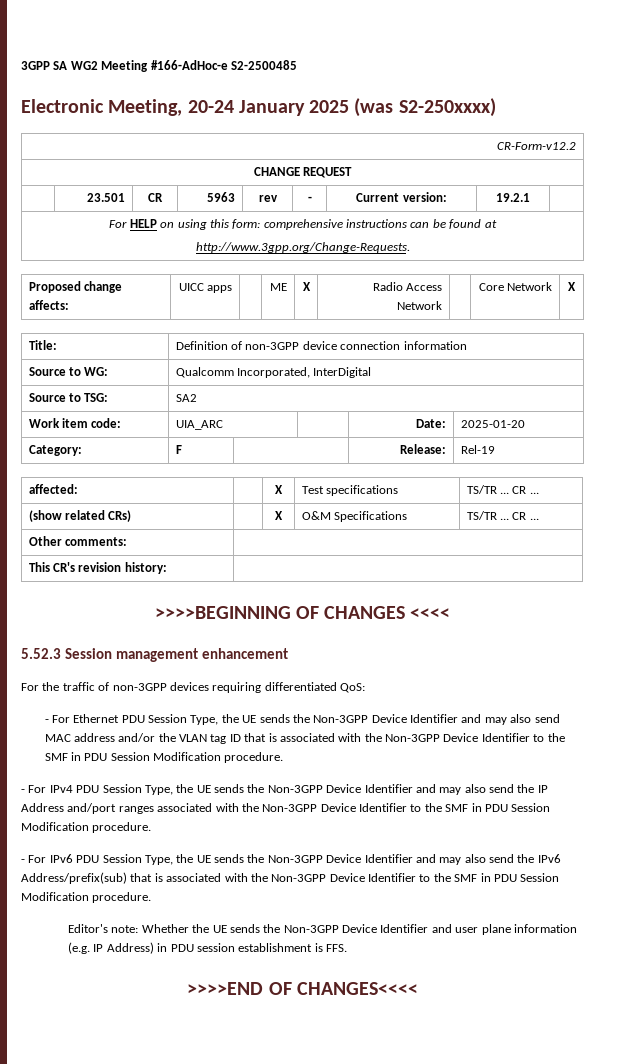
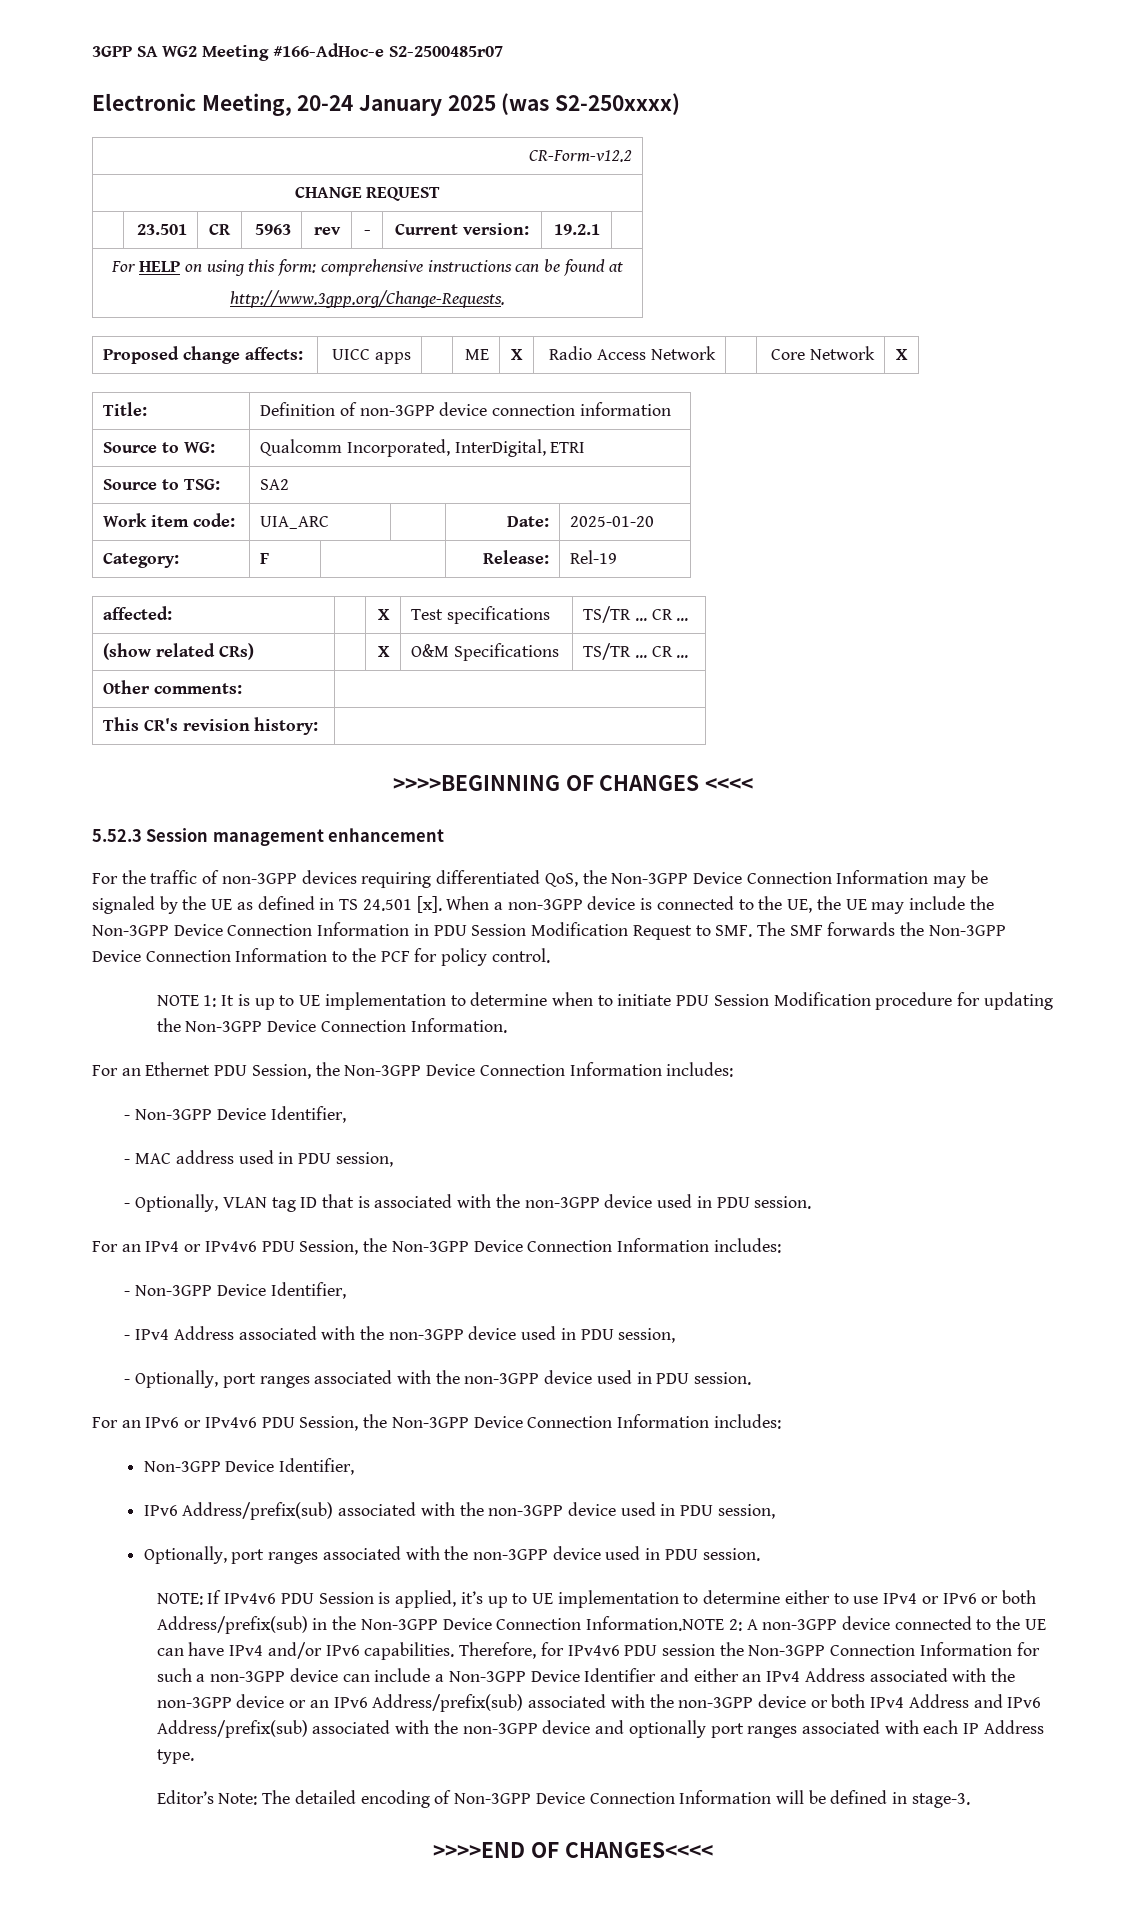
- 3GPP SA WG2 Meeting #166-AdHoc-e S2-2500485
+ 3GPP SA WG2 Meeting #166-AdHoc-e S2-2500485r07
- Source to WG: | Qualcomm Incorporated, InterDigital
+ Source to WG: | Qualcomm Incorporated, InterDigital, ETRI
- For the traffic of non-3GPP devices requiring differentiated QoS:
- - For Ethernet PDU Session Type, the UE sends the Non-3GPP Device Identifier and may also send MAC address and/or the VLAN tag ID that is associated with the Non-3GPP Device Identifier to the SMF in PDU Session Modification procedure.
- - For IPv4 PDU Session Type, the UE sends the Non-3GPP Device Identifier and may also send the IP Address and/port ranges associated with the Non-3GPP Device Identifier to the SMF in PDU Session Modification procedure.
- - For IPv6 PDU Session Type, the UE sends the Non-3GPP Device Identifier and may also send the IPv6 Address/prefix(sub) that is associated with the Non-3GPP Device Identifier to the SMF in PDU Session Modification procedure.
- Editor's note: Whether the UE sends the Non-3GPP Device Identifier and user plane information (e.g. IP Address) in PDU session establishment is FFS.
+ For the traffic of non-3GPP devices requiring differentiated QoS, the Non-3GPP Device Connection Information may be signaled by the UE as defined in TS 24.501 [x]. When a non-3GPP device is connected to the UE, the UE may include the Non-3GPP Device Connection Information in PDU Session Modification Request to SMF. The SMF forwards the Non-3GPP Device Connection Information to the PCF for policy control.
+ NOTE 1: It is up to UE implementation to determine when to initiate PDU Session Modification procedure for updating the Non-3GPP Device Connection Information.
+ For an Ethernet PDU Session, the Non-3GPP Device Connection Information includes:
+ - Non-3GPP Device Identifier,
+ - MAC address used in PDU session,
+ - Optionally, VLAN tag ID that is associated with the non-3GPP device used in PDU session.
+ For an IPv4 or IPv4v6 PDU Session, the Non-3GPP Device Connection Information includes:
+ - Non-3GPP Device Identifier,
+ - IPv4 Address associated with the non-3GPP device used in PDU session,
+ - Optionally, port ranges associated with the non-3GPP device used in PDU session.
+ For an IPv6 or IPv4v6 PDU Session, the Non-3GPP Device Connection Information includes:
+ Non-3GPP Device Identifier,
+ IPv6 Address/prefix(sub) associated with the non-3GPP device used in PDU session,
+ Optionally, port ranges associated with the non-3GPP device used in PDU session.
+ NOTE: If IPv4v6 PDU Session is applied, it’s up to UE implementation to determine either to use IPv4 or IPv6 or both Address/prefix(sub) in the Non-3GPP Device Connection Information.NOTE 2: A non-3GPP device connected to the UE can have IPv4 and/or IPv6 capabilities. Therefore, for IPv4v6 PDU session the Non-3GPP Connection Information for such a non-3GPP device can include a Non-3GPP Device Identifier and either an IPv4 Address associated with the non-3GPP device or an IPv6 Address/prefix(sub) associated with the non-3GPP device or both IPv4 Address and IPv6 Address/prefix(sub) associated with the non-3GPP device and optionally port ranges associated with each IP Address type.
+ Editor’s Note: The detailed encoding of Non-3GPP Device Connection Information will be defined in stage-3.

